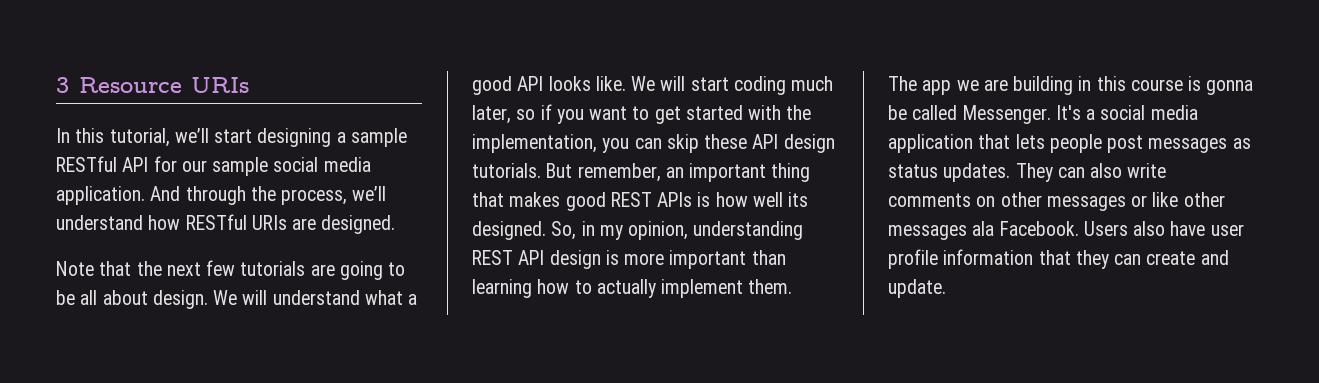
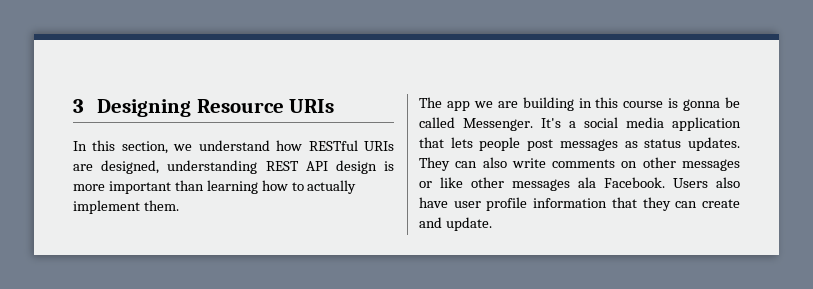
- 3 Resource URIs
+ 3 Designing Resource URIs
- In this tutorial, we’ll start designing a sample RESTful API for our sample social media application. And through the process, we’ll understand how RESTful URIs are designed.
- Note that the next few tutorials are going to be all about design. We will understand what a good API looks like. We will start coding much later, so if you want to get started with the implementation, you can skip these API design tutorials. But remember, an important thing that makes good REST APIs is how well its designed. So, in my opinion, understanding REST API design is more important than learning how to actually implement them.
+ In this section, we understand how RESTful URIs are designed, understanding REST API design is more important than learning how to actually implement them.

